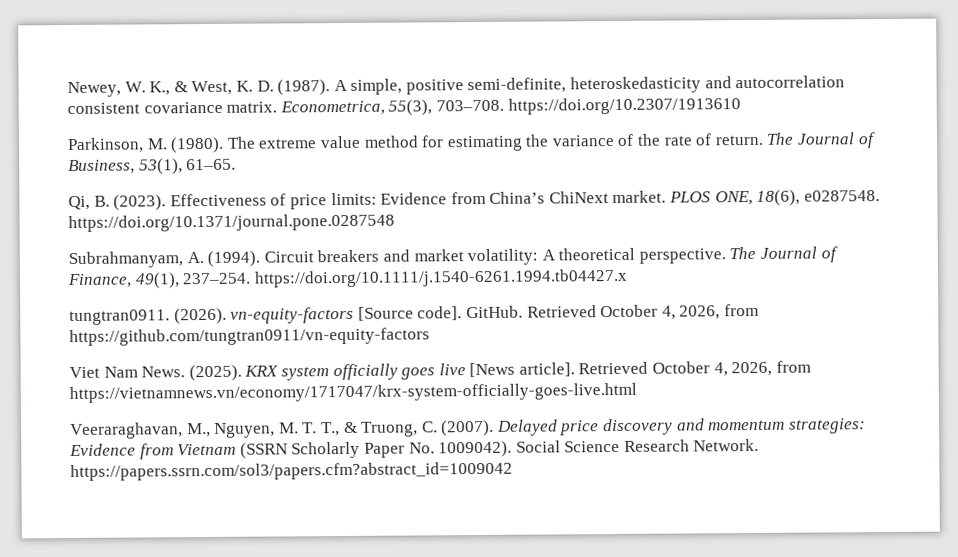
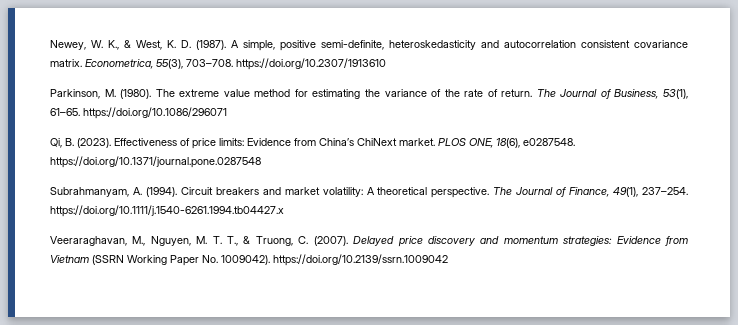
- The Journal of Business, 53(1), 61–65.
+ The Journal of Business, 53(1), 61–65. https://doi.org/10.1086/296071
- tungtran0911. (2026). vn-equity-factors [Source code]. GitHub. Retrieved October 4, 2026, from https://github.com/tungtran0911/vn-equity-factors
- Viet Nam News. (2025). KRX system officially goes live [News article]. Retrieved October 4, 2026, from https://vietnamnews.vn/economy/1717047/krx-system-officially-goes-live.html
- Delayed price discovery and momentum strategies: Evidence from Vietnam (SSRN Scholarly Paper No. 1009042). Social Science Research Network. https://papers.ssrn.com/sol3/papers.cfm?abstract_id=1009042
+ Delayed price discovery and momentum strategies: Evidence from Vietnam (SSRN Working Paper No. 1009042). https://doi.org/10.2139/ssrn.1009042

